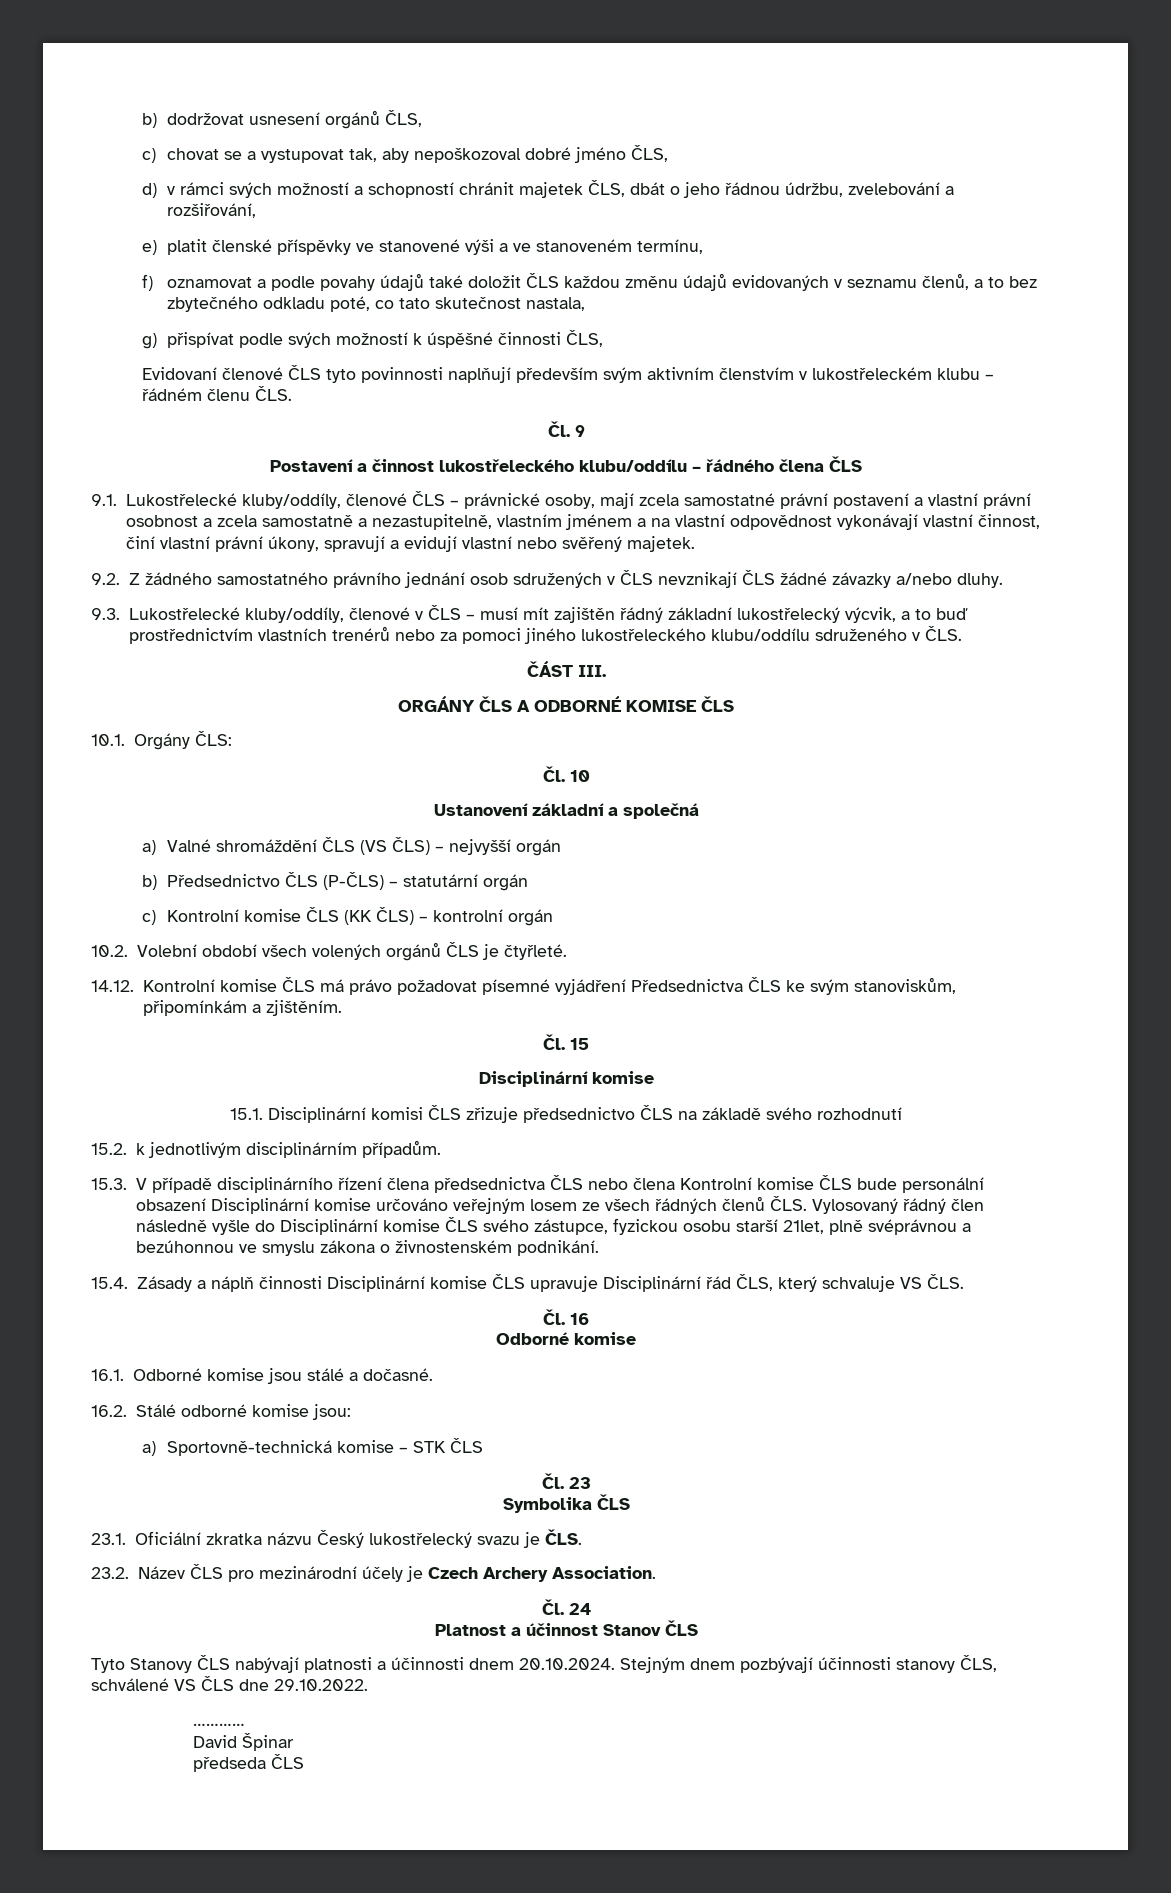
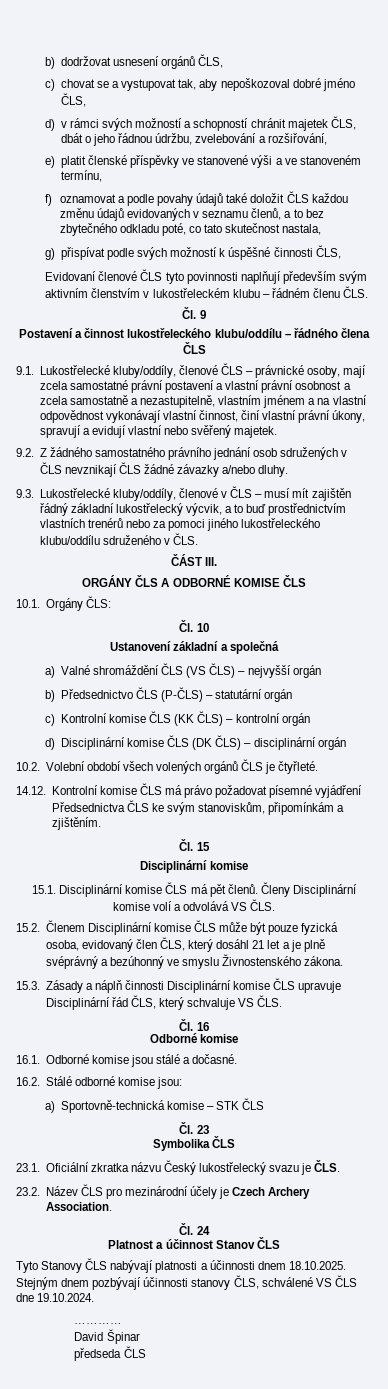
+ d) Disciplinární komise ČLS (DK ČLS) – disciplinární orgán
- 15.1. Disciplinární komisi ČLS zřizuje předsednictvo ČLS na základě svého rozhodnutí
- 15.2. k jednotlivým disciplinárním případům.
- 15.3. V případě disciplinárního řízení člena předsednictva ČLS nebo člena Kontrolní komise ČLS bude personální obsazení Disciplinární komise určováno veřejným losem ze všech řádných členů ČLS. Vylosovaný řádný člen následně vyšle do Disciplinární komise ČLS svého zástupce, fyzickou osobu starší 21let, plně svéprávnou a bezúhonnou ve smyslu zákona o živnostenském podnikání.
- 15.4. Zásady a náplň činnosti Disciplinární komise ČLS upravuje Disciplinární řád ČLS, který schvaluje VS ČLS.
+ 15.1. Disciplinární komise ČLS má pět členů. Členy Disciplinární komise volí a odvolává VS ČLS.
+ 15.2. Členem Disciplinární komise ČLS může být pouze fyzická osoba, evidovaný člen ČLS, který dosáhl 21 let a je plně svéprávný a bezúhonný ve smyslu Živnostenského zákona.
+ 15.3. Zásady a náplň činnosti Disciplinární komise ČLS upravuje Disciplinární řád ČLS, který schvaluje VS ČLS.
- Tyto Stanovy ČLS nabývají platnosti a účinnosti dnem 20.10.2024. Stejným dnem pozbývají účinnosti stanovy ČLS, schválené VS ČLS dne 29.10.2022.
+ Tyto Stanovy ČLS nabývají platnosti a účinnosti dnem 18.10.2025. Stejným dnem pozbývají účinnosti stanovy ČLS, schválené VS ČLS dne 19.10.2024.

